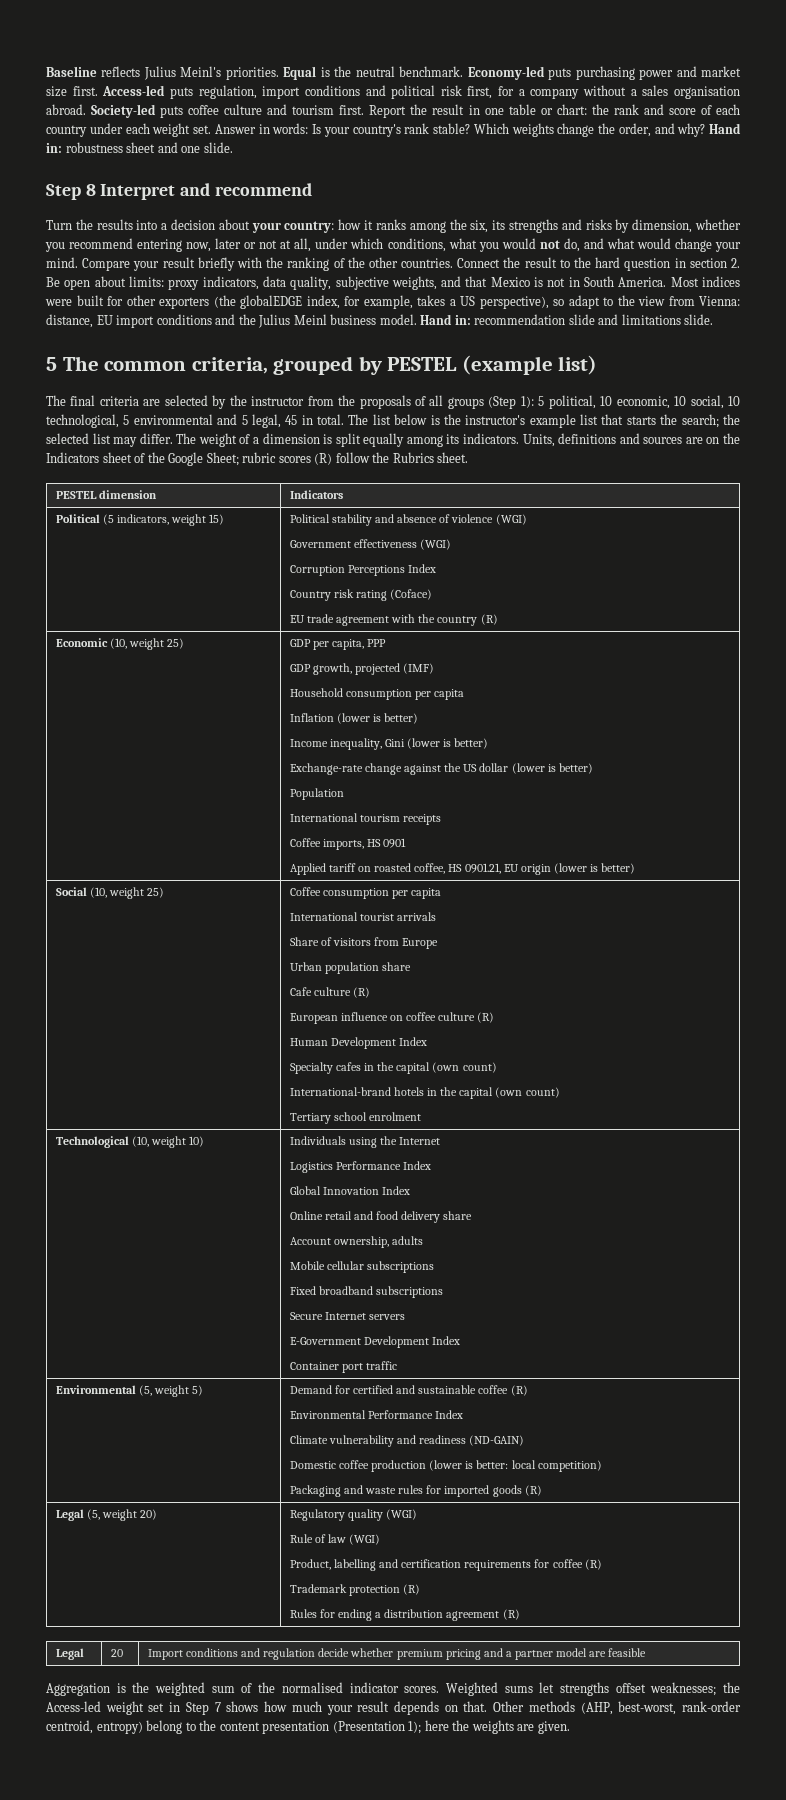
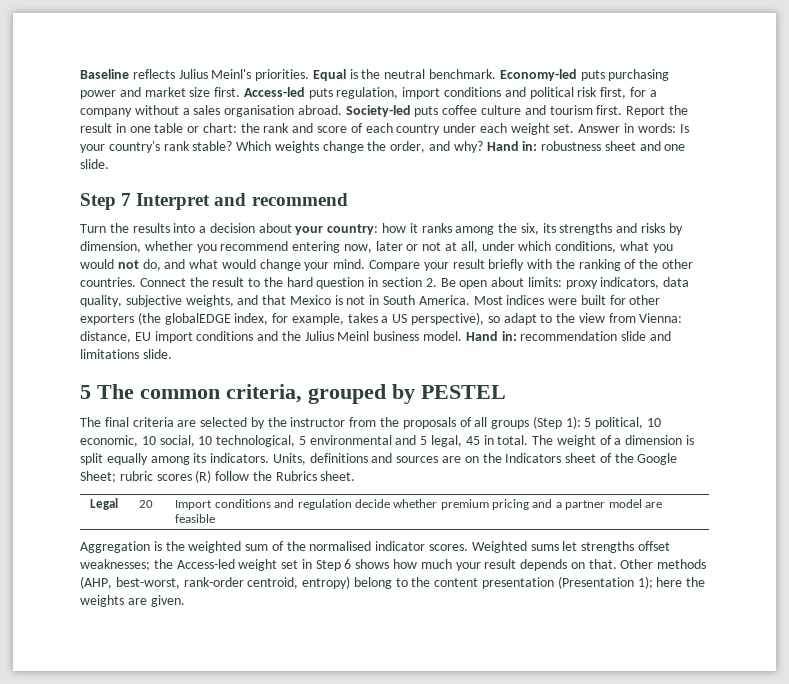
- Step 8 Interpret and recommend
+ Step 7 Interpret and recommend
- 5 The common criteria, grouped by PESTEL (example list)
+ 5 The common criteria, grouped by PESTEL
- The list below is the instructor's example list that starts the search; the selected list may differ. The weight of a dimension is split equally among its indicators.
+ The weight of a dimension is split equally among its indicators.
- PESTEL dimension | Indicators
- Political (5 indicators, weight 15) | Political stability and absence of violence (WGI)
- Government effectiveness (WGI)
- Corruption Perceptions Index
- Country risk rating (Coface)
- EU trade agreement with the country (R)
- Economic (10, weight 25) | GDP per capita, PPP
- GDP growth, projected (IMF)
- Household consumption per capita
- Inflation (lower is better)
- Income inequality, Gini (lower is better)
- Exchange-rate change against the US dollar (lower is better)
- Population
- International tourism receipts
- Coffee imports, HS 0901
- Applied tariff on roasted coffee, HS 0901.21, EU origin (lower is better)
- Social (10, weight 25) | Coffee consumption per capita
- International tourist arrivals
- Share of visitors from Europe
- Urban population share
- Cafe culture (R)
- European influence on coffee culture (R)
- Human Development Index
- Specialty cafes in the capital (own count)
- International-brand hotels in the capital (own count)
- Tertiary school enrolment
- Technological (10, weight 10) | Individuals using the Internet
- Logistics Performance Index
- Global Innovation Index
- Online retail and food delivery share
- Account ownership, adults
- Mobile cellular subscriptions
- Fixed broadband subscriptions
- Secure Internet servers
- E-Government Development Index
- Container port traffic
- Environmental (5, weight 5) | Demand for certified and sustainable coffee (R)
- Environmental Performance Index
- Climate vulnerability and readiness (ND-GAIN)
- Domestic coffee production (lower is better: local competition)
- Packaging and waste rules for imported goods (R)
- Legal (5, weight 20) | Regulatory quality (WGI)
- Rule of law (WGI)
- Product, labelling and certification requirements for coffee (R)
- Trademark protection (R)
- Rules for ending a distribution agreement (R)
- Weighted sums let strengths offset weaknesses; the Access-led weight set in Step 7 shows how much your result depends on that.
+ Weighted sums let strengths offset weaknesses; the Access-led weight set in Step 6 shows how much your result depends on that.

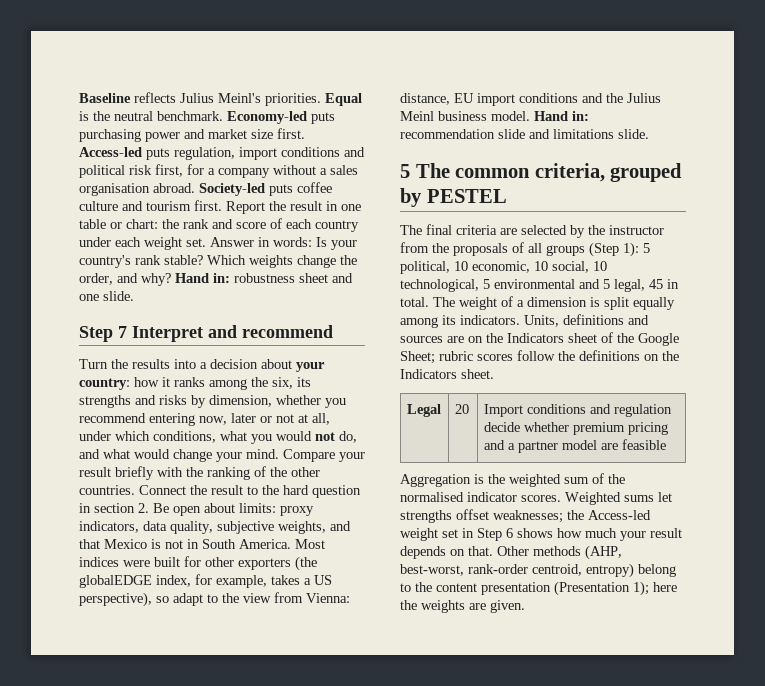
- Units, definitions and sources are on the Indicators sheet of the Google Sheet; rubric scores (R) follow the Rubrics sheet.
+ Units, definitions and sources are on the Indicators sheet of the Google Sheet; rubric scores follow the definitions on the Indicators sheet.

